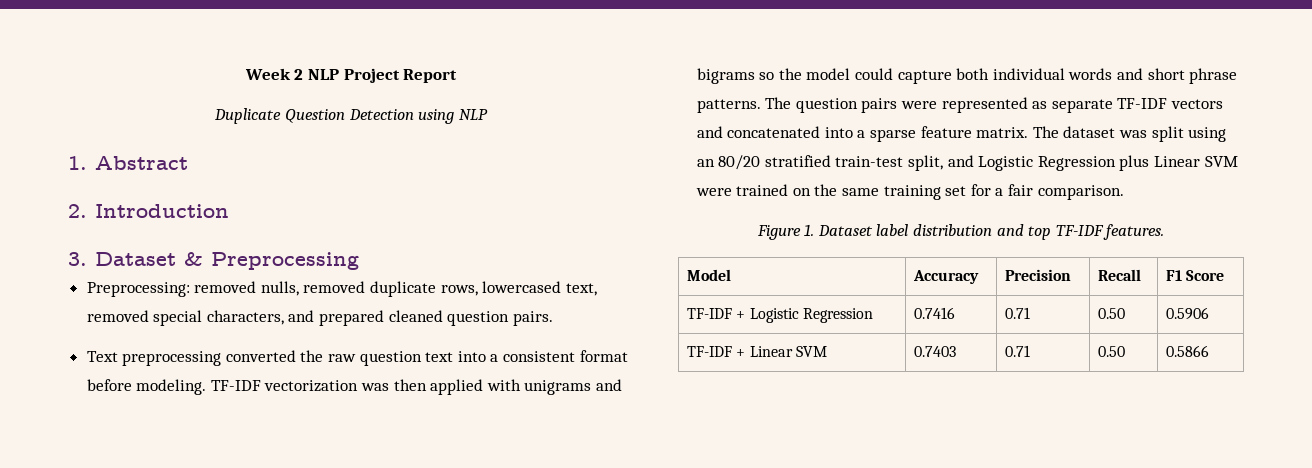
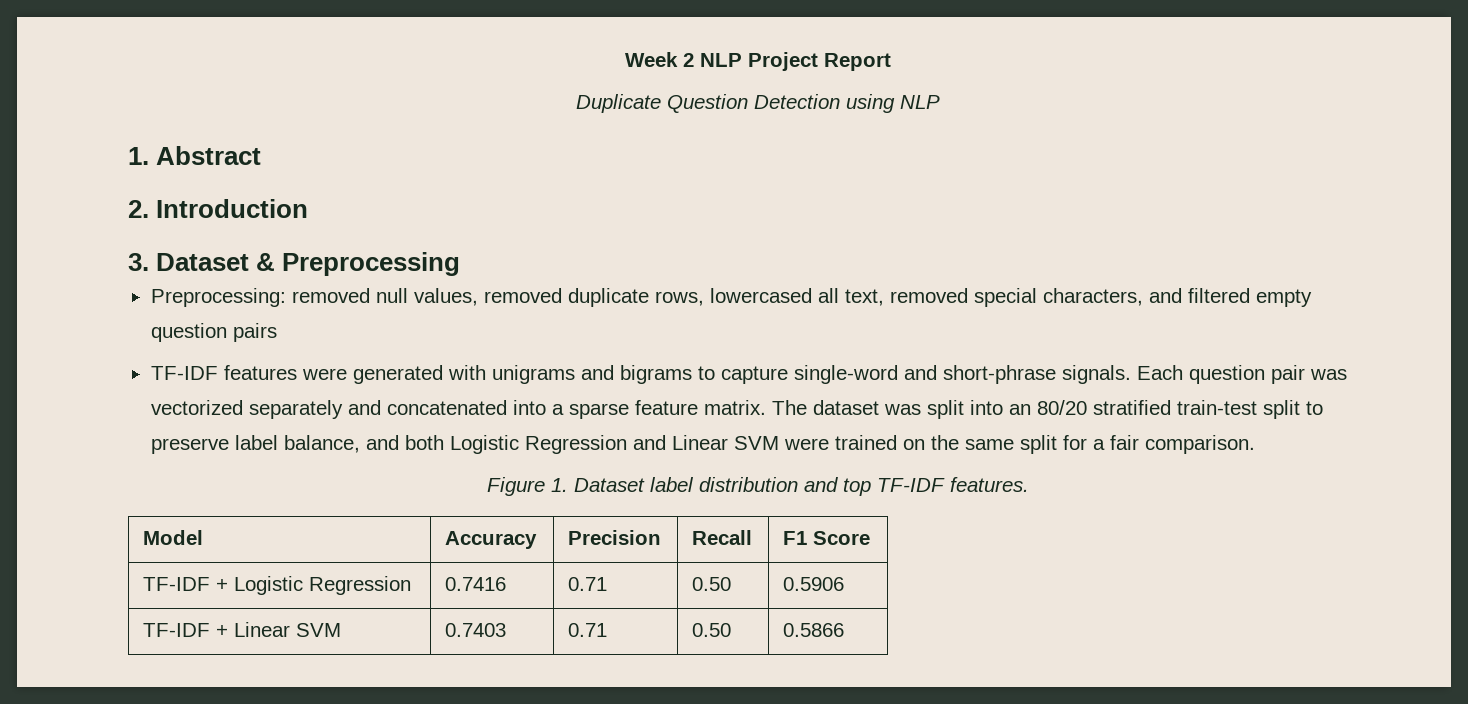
- Preprocessing: removed nulls, removed duplicate rows, lowercased text, removed special characters, and prepared cleaned question pairs.
- Text preprocessing converted the raw question text into a consistent format before modeling. TF-IDF vectorization was then applied with unigrams and bigrams so the model could capture both individual words and short phrase patterns. The question pairs were represented as separate TF-IDF vectors and concatenated into a sparse feature matrix.
+ Preprocessing: removed null values, removed duplicate rows, lowercased all text, removed special characters, and filtered empty question pairs
+ TF-IDF features were generated with unigrams and bigrams to capture single-word and short-phrase signals. Each question pair was vectorized separately and concatenated into a sparse feature matrix.
- The dataset was split using an 80/20 stratified train-test split, and Logistic Regression plus Linear SVM were trained on the same training set for a fair comparison.
+ The dataset was split into an 80/20 stratified train-test split to preserve label balance, and both Logistic Regression and Linear SVM were trained on the same split for a fair comparison.

